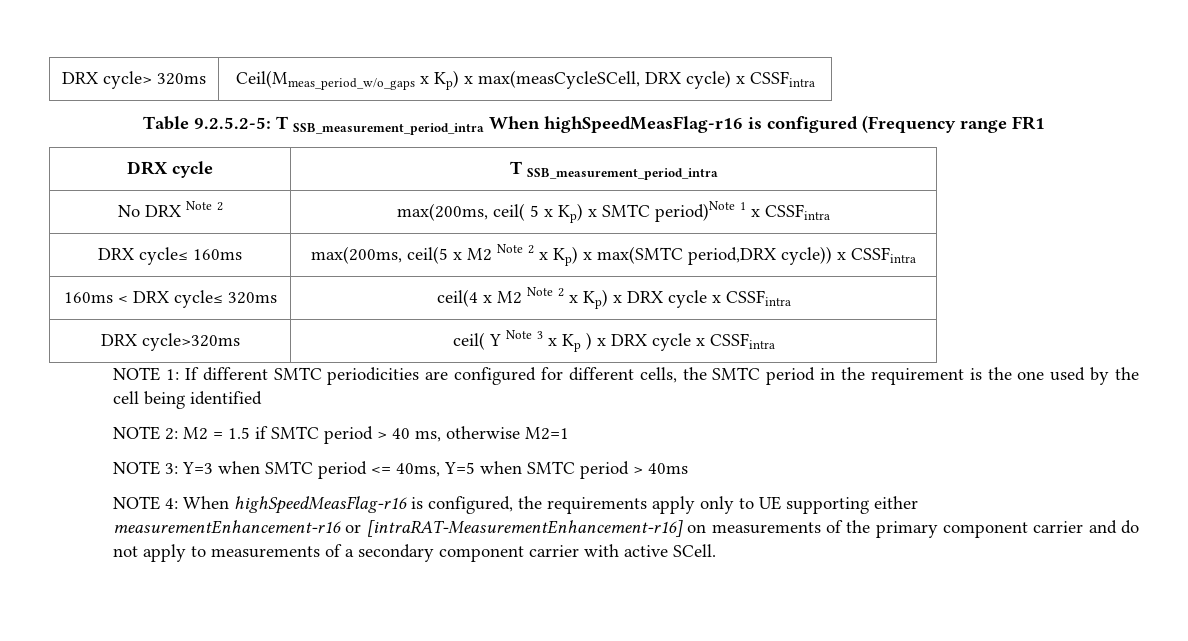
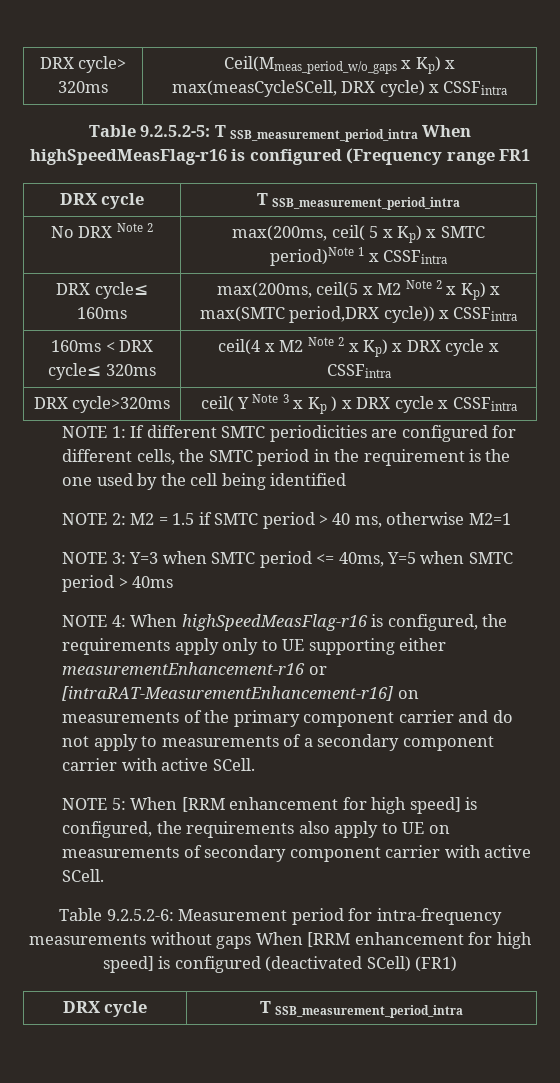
+ NOTE 5: When [RRM enhancement for high speed] is configured, the requirements also apply to UE on measurements of secondary component carrier with active SCell.
+ Table 9.2.5.2-6: Measurement period for intra-frequency measurements without gaps When [RRM enhancement for high speed] is configured (deactivated SCell) (FR1)
+ DRX cycle | T SSB_measurement_period_intra

